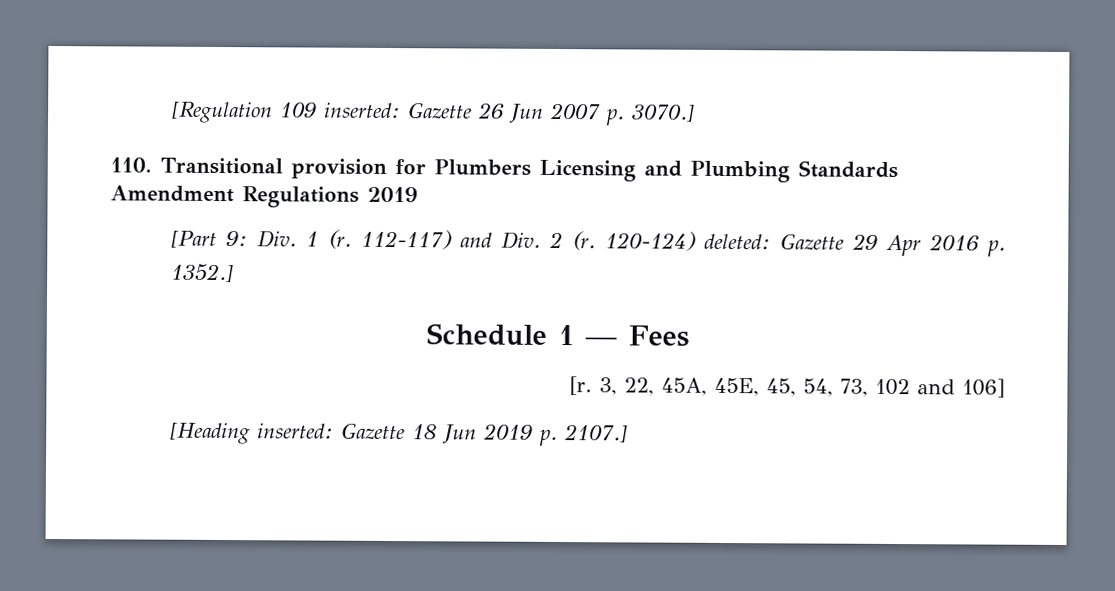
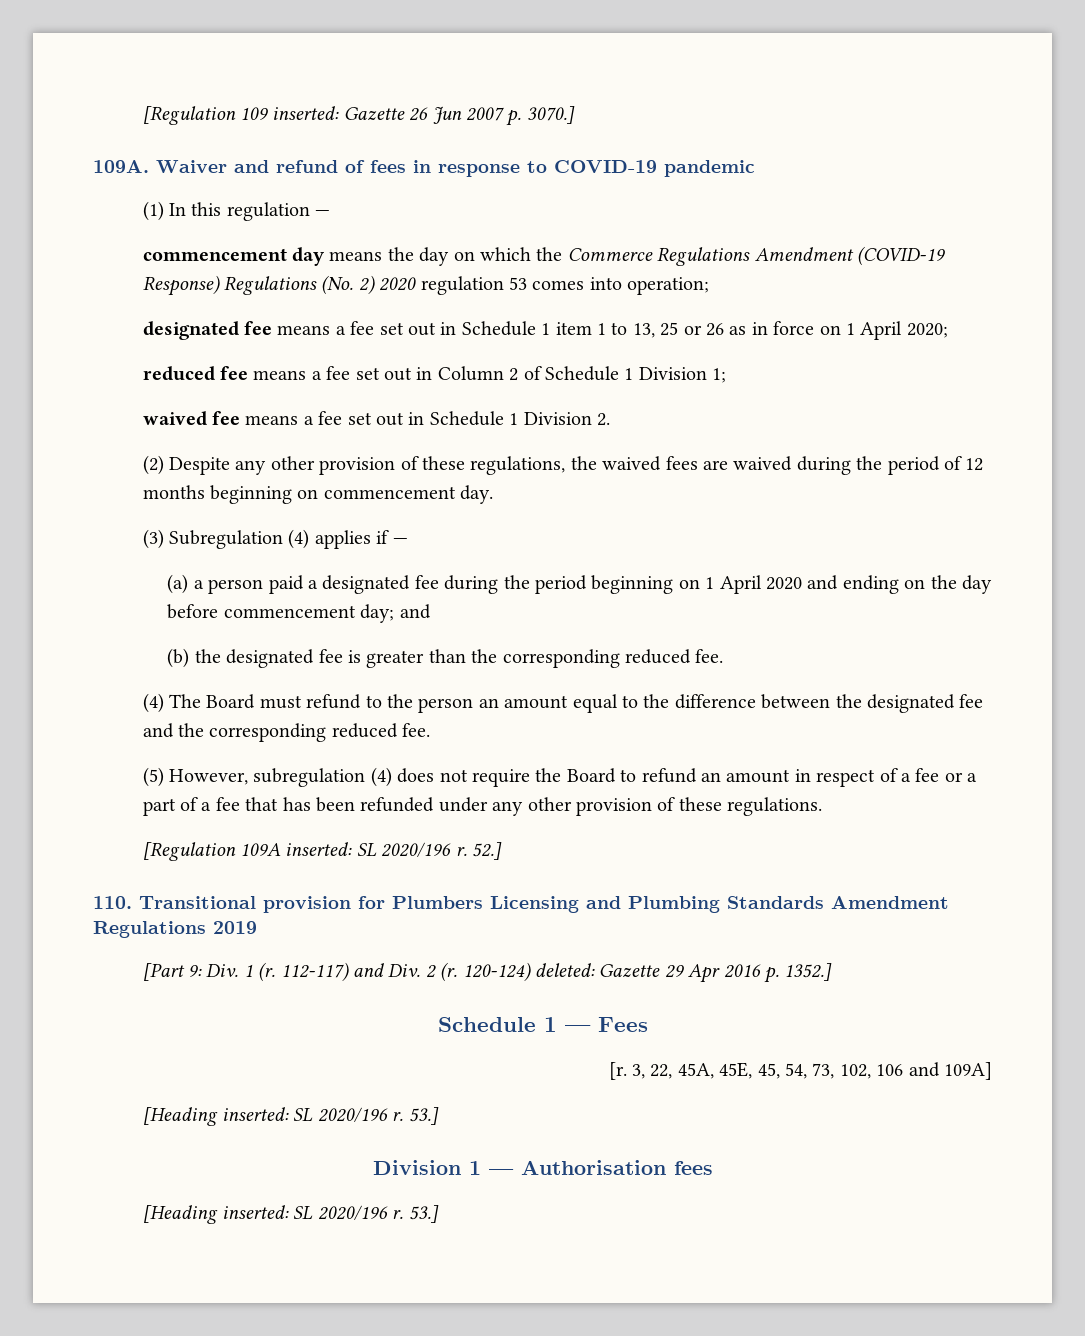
+ 109A. Waiver and refund of fees in response to COVID-19 pandemic
+ (1) In this regulation —
+ commencement day means the day on which the Commerce Regulations Amendment (COVID-19 Response) Regulations (No. 2) 2020 regulation 53 comes into operation;
+ designated fee means a fee set out in Schedule 1 item 1 to 13, 25 or 26 as in force on 1 April 2020;
+ reduced fee means a fee set out in Column 2 of Schedule 1 Division 1;
+ waived fee means a fee set out in Schedule 1 Division 2.
+ (2) Despite any other provision of these regulations, the waived fees are waived during the period of 12 months beginning on commencement day.
+ (3) Subregulation (4) applies if —
+ (a) a person paid a designated fee during the period beginning on 1 April 2020 and ending on the day before commencement day; and
+ (b) the designated fee is greater than the corresponding reduced fee.
+ (4) The Board must refund to the person an amount equal to the difference between the designated fee and the corresponding reduced fee.
+ (5) However, subregulation (4) does not require the Board to refund an amount in respect of a fee or a part of a fee that has been refunded under any other provision of these regulations.
+ [Regulation 109A inserted: SL 2020/196 r. 52.]
- 3, 22, 45A, 45E, 45, 54, 73, 102 and 106]
- [Heading inserted: Gazette 18 Jun 2019 p. 2107.]
+ 3, 22, 45A, 45E, 45, 54, 73, 102, 106 and 109A]
+ [Heading inserted: SL 2020/196 r. 53.]
+ Division 1 — Authorisation fees
+ [Heading inserted: SL 2020/196 r. 53.]

